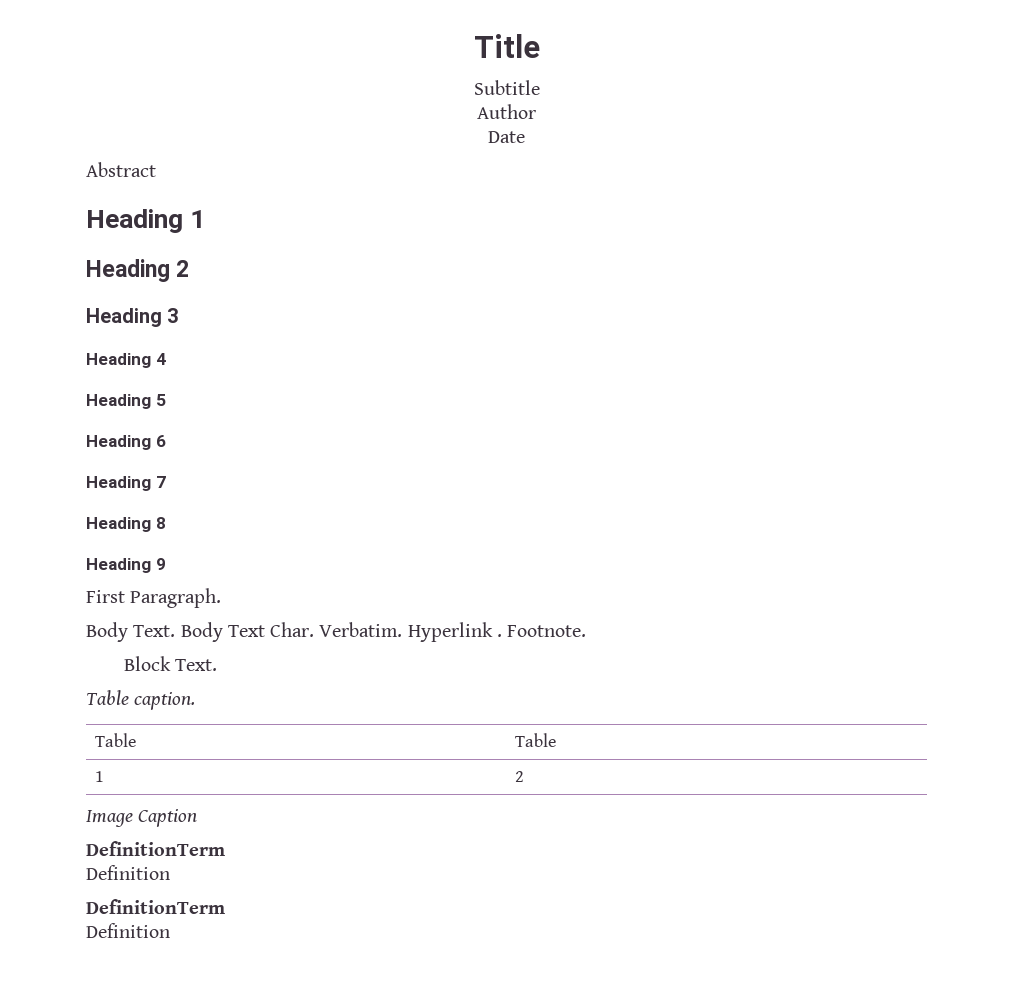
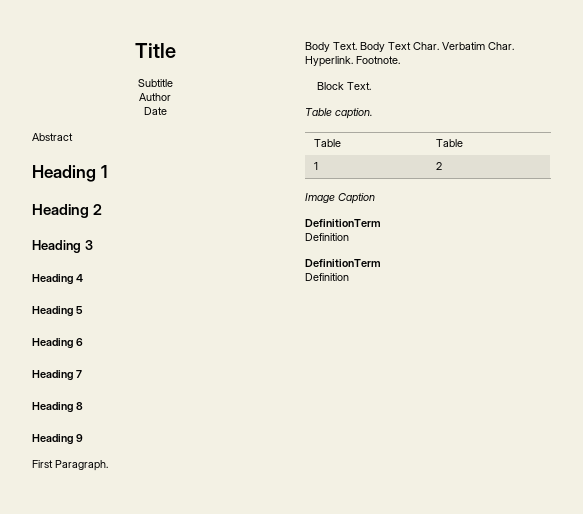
- Verbatim. Hyperlink .
+ Verbatim Char. Hyperlink.

